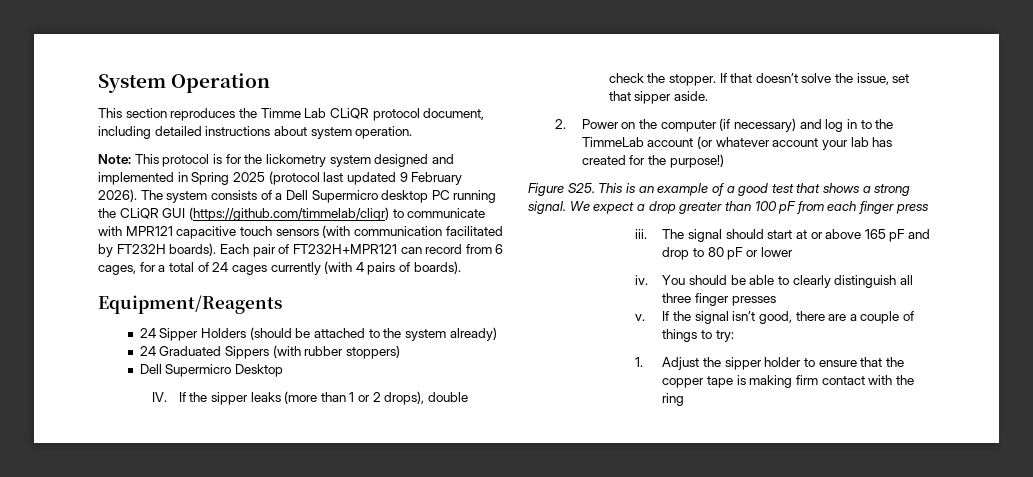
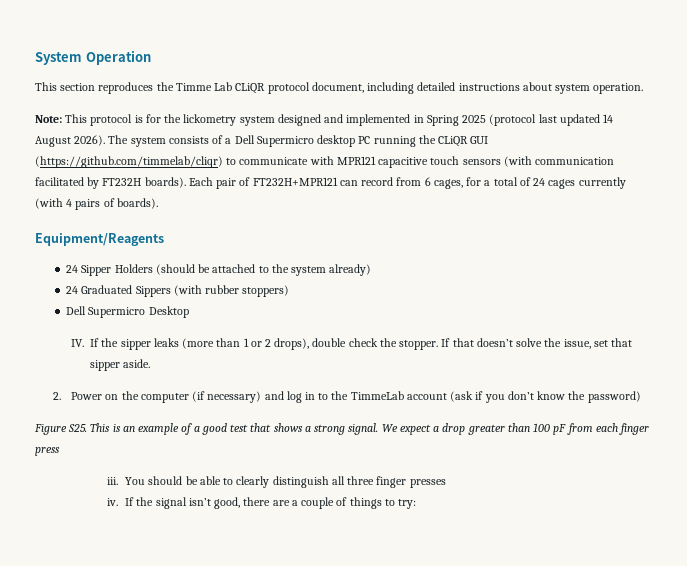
- Note: This protocol is for the lickometry system designed and implemented in Spring 2025 (protocol last updated 9 February 2026).
+ Note: This protocol is for the lickometry system designed and implemented in Spring 2025 (protocol last updated 14 August 2026).
- 2. Power on the computer (if necessary) and log in to the TimmeLab account (or whatever account your lab has created for the purpose!)
+ 2. Power on the computer (if necessary) and log in to the TimmeLab account (ask if you don’t know the password)
- The signal should start at or above 165 pF and drop to 80 pF or lower
- iv.
- v.
+ iv.
- 1. Adjust the sipper holder to ensure that the copper tape is making firm contact with the ring

